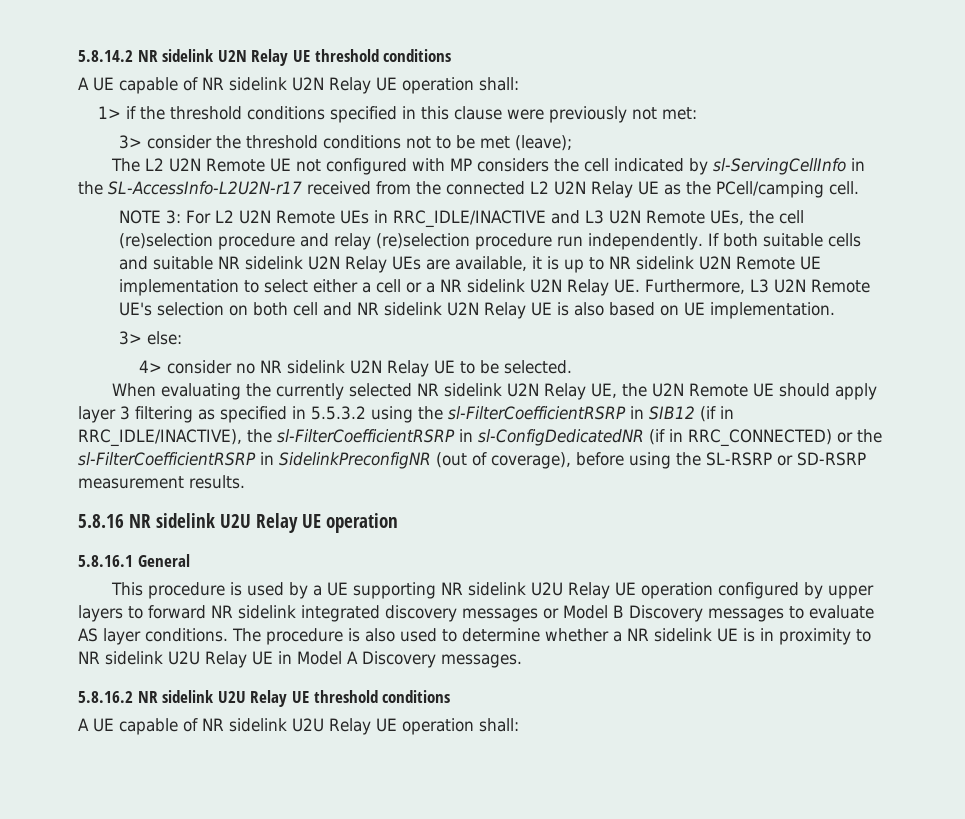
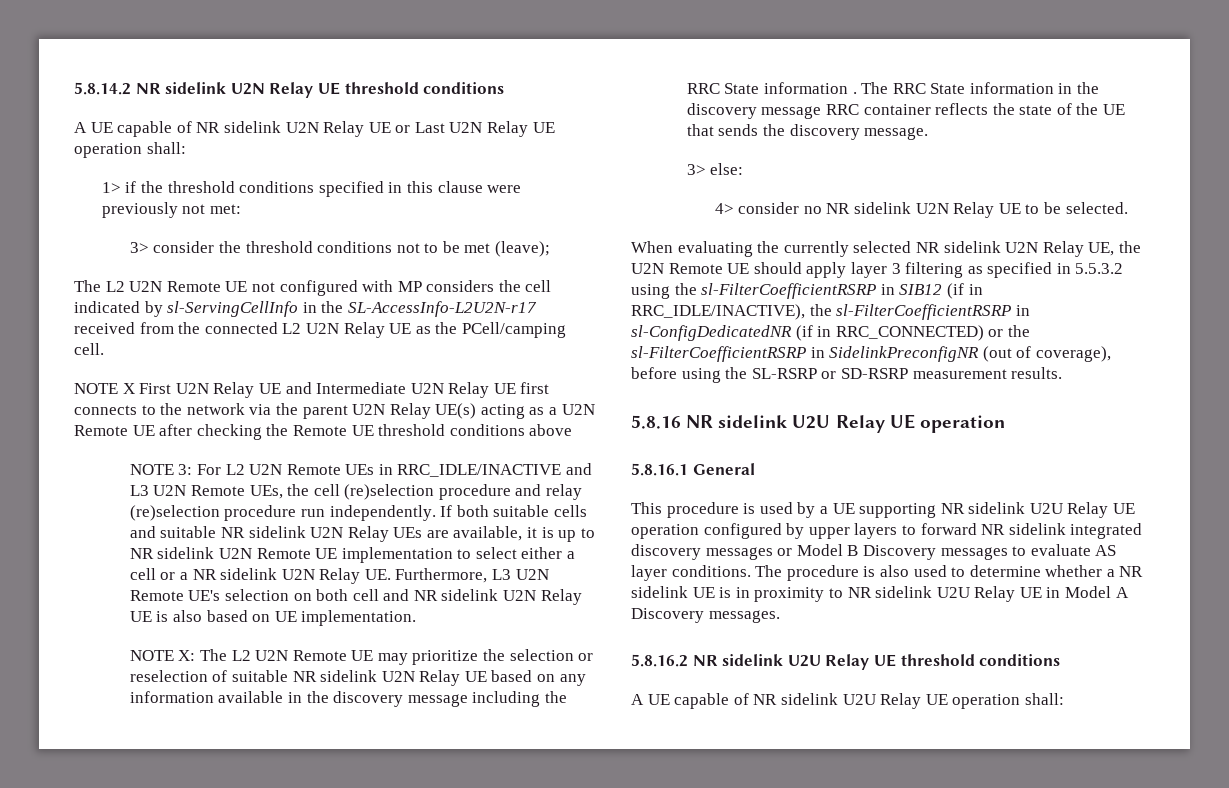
- A UE capable of NR sidelink U2N Relay UE operation shall:
+ A UE capable of NR sidelink U2N Relay UE or Last U2N Relay UE operation shall:
+ NOTE X First U2N Relay UE and Intermediate U2N Relay UE first connects to the network via the parent U2N Relay UE(s) acting as a U2N Remote UE after checking the Remote UE threshold conditions above
+ NOTE X: The L2 U2N Remote UE may prioritize the selection or reselection of suitable NR sidelink U2N Relay UE based on any information available in the discovery message including the RRC State information . The RRC State information in the discovery message RRC container reflects the state of the UE that sends the discovery message.

